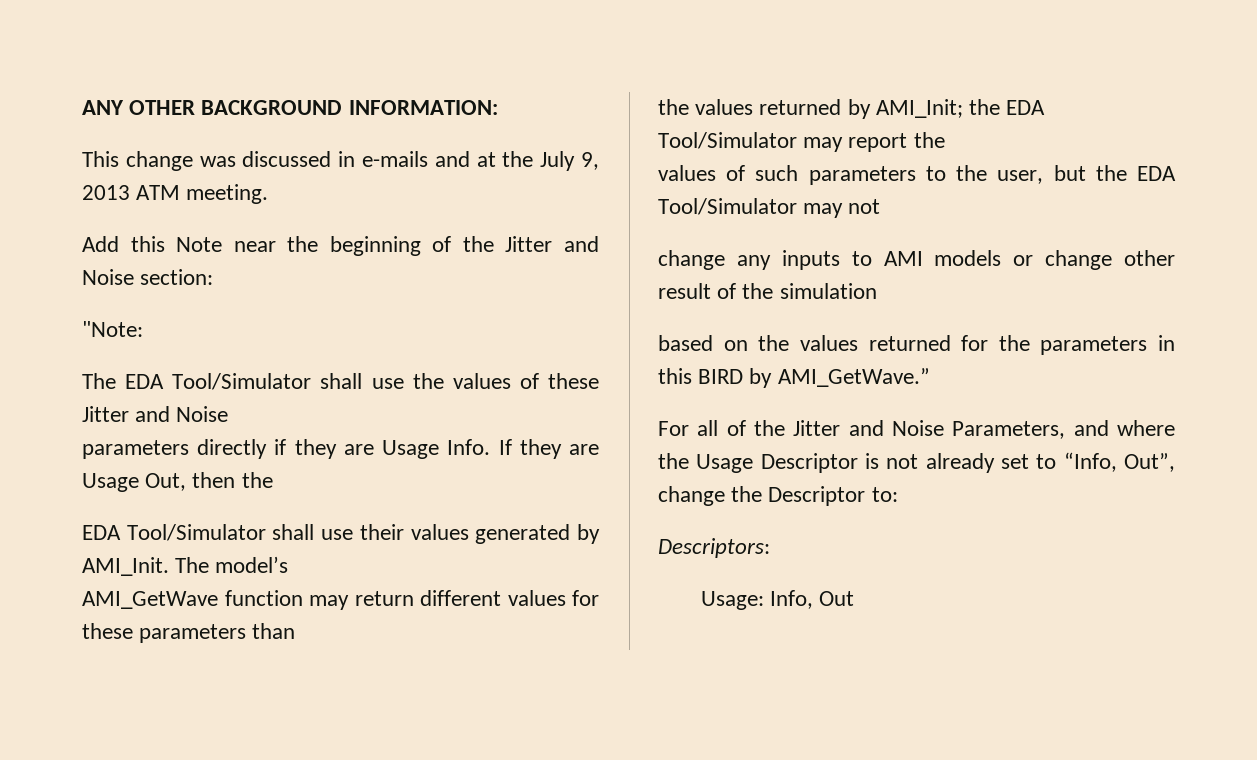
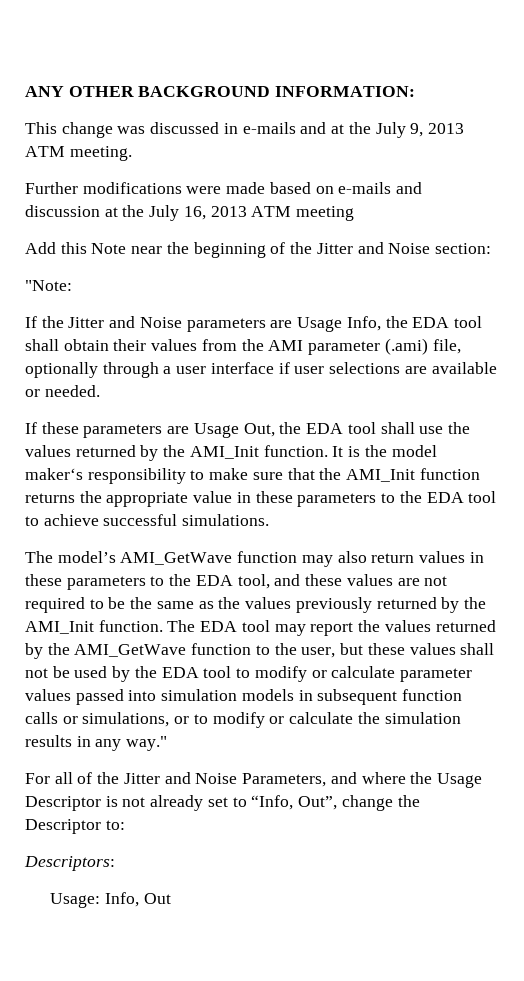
+ Further modifications were made based on e-mails and discussion at the July 16, 2013 ATM meeting
- The EDA Tool/Simulator shall use the values of these Jitter and Noise
- parameters directly if they are Usage Info. If they are Usage Out, then the
- EDA Tool/Simulator shall use their values generated by AMI_Init. The model’s
- AMI_GetWave function may return different values for these parameters than
- the values returned by AMI_Init; the EDA Tool/Simulator may report the
- values of such parameters to the user, but the EDA Tool/Simulator may not
- change any inputs to AMI models or change other result of the simulation
- based on the values returned for the parameters in this BIRD by AMI_GetWave.”
+ If the Jitter and Noise parameters are Usage Info, the EDA tool shall obtain their values from the AMI parameter (.ami) file, optionally through a user interface if user selections are available or needed.
+ If these parameters are Usage Out, the EDA tool shall use the values returned by the AMI_Init function. It is the model maker‘s responsibility to make sure that the AMI_Init function returns the appropriate value in these parameters to the EDA tool to achieve successful simulations.
+ The model’s AMI_GetWave function may also return values in these parameters to the EDA tool, and these values are not required to be the same as the values previously returned by the AMI_Init function. The EDA tool may report the values returned by the AMI_GetWave function to the user, but these values shall not be used by the EDA tool to modify or calculate parameter values passed into simulation models in subsequent function calls or simulations, or to modify or calculate the simulation results in any way."

